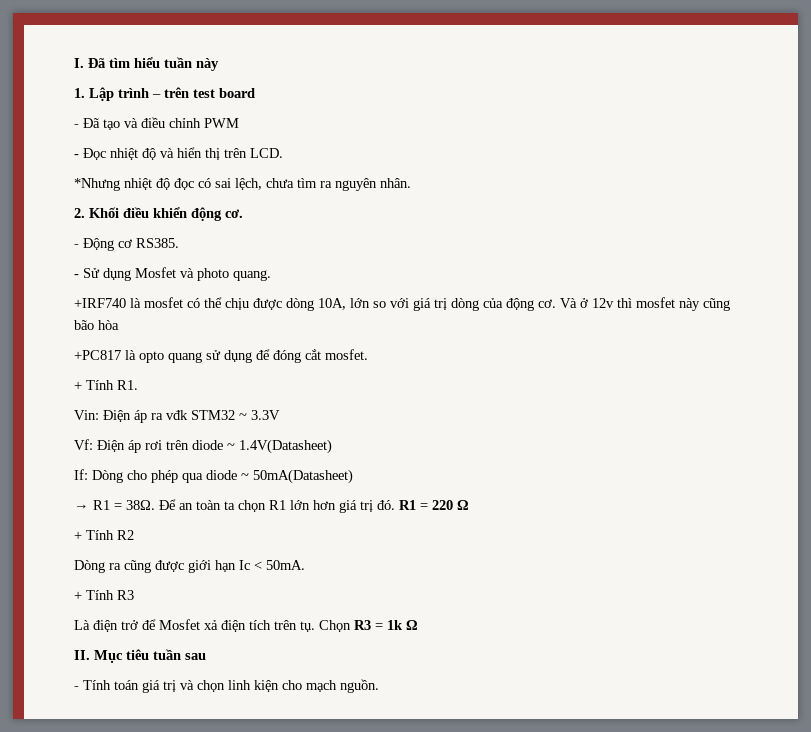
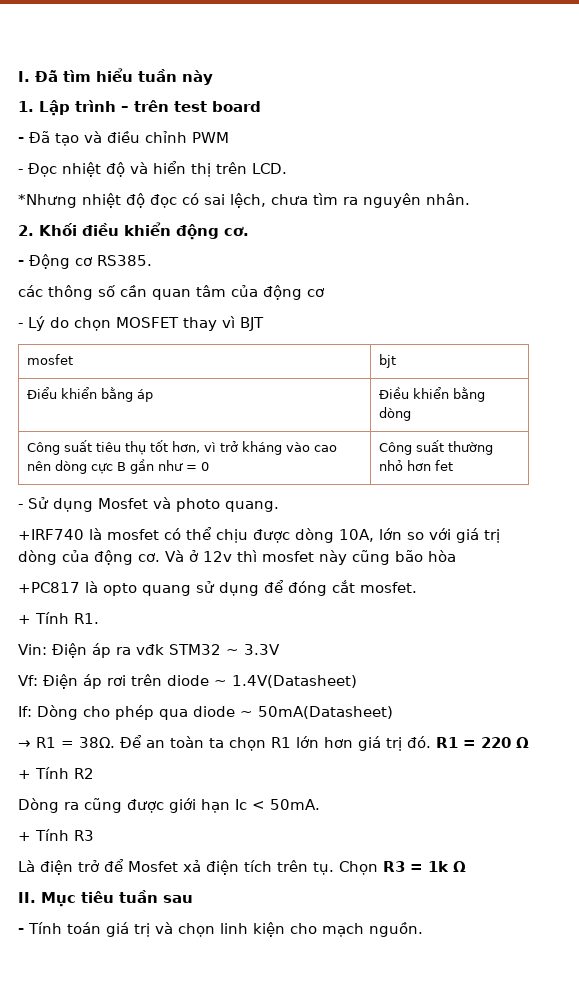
+ các thông số cần quan tâm của động cơ
+ - Lý do chọn MOSFET thay vì BJT
+ mosfet | bjt
+ Điểu khiển bằng áp | Điều khiển bằng dòng
+ Công suất tiêu thụ tốt hơn, vì trở kháng vào cao nên dòng cực B gần như = 0 | Công suất thường nhỏ hơn fet

